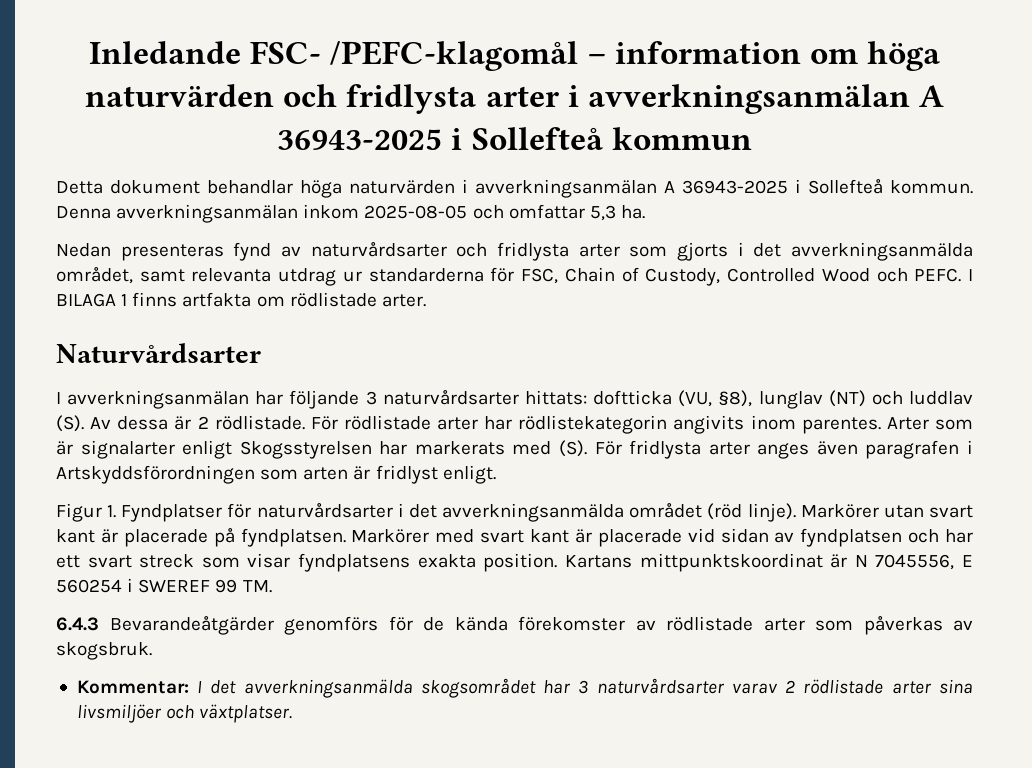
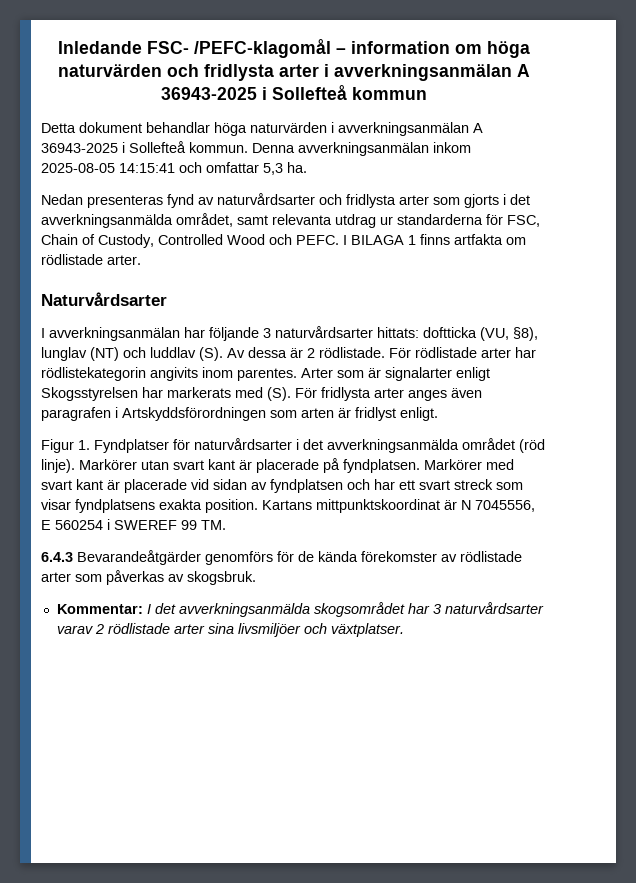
- Denna avverkningsanmälan inkom 2025-08-05 och omfattar 5,3 ha.
+ Denna avverkningsanmälan inkom 2025-08-05 14:15:41 och omfattar 5,3 ha.

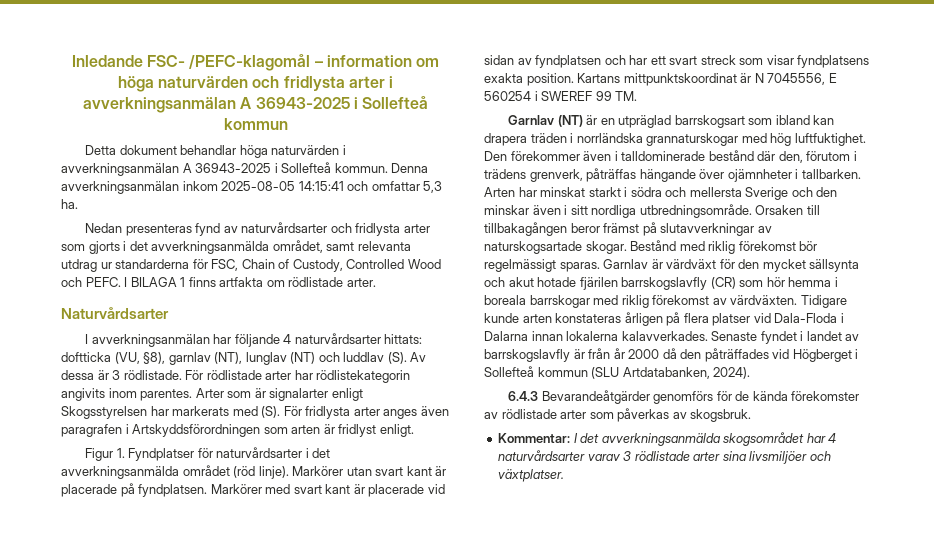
- I avverkningsanmälan har följande 3 naturvårdsarter hittats: doftticka (VU, §8), lunglav (NT) och luddlav (S). Av dessa är 2 rödlistade.
+ I avverkningsanmälan har följande 4 naturvårdsarter hittats: doftticka (VU, §8), garnlav (NT), lunglav (NT) och luddlav (S). Av dessa är 3 rödlistade.
+ Garnlav (NT) är en utpräglad barrskogsart som ibland kan drapera träden i norrländska grannaturskogar med hög luftfuktighet. Den förekommer även i talldominerade bestånd där den, förutom i trädens grenverk, påträffas hängande över ojämnheter i tallbarken. Arten har minskat starkt i södra och mellersta Sverige och den minskar även i sitt nordliga utbredningsområde. Orsaken till tillbakagången beror främst på slutavverkningar av naturskogsartade skogar. Bestånd med riklig förekomst bör regelmässigt sparas. Garnlav är värdväxt för den mycket sällsynta och akut hotade fjärilen barrskogslavfly (CR) som hör hemma i boreala barrskogar med riklig förekomst av värdväxten. Tidigare kunde arten konstateras årligen på flera platser vid Dala-Floda i Dalarna innan lokalerna kalavverkades. Senaste fyndet i landet av barrskogslavfly är från år 2000 då den påträffades vid Högberget i Sollefteå kommun (SLU Artdatabanken, 2024).
- Kommentar: I det avverkningsanmälda skogsområdet har 3 naturvårdsarter varav 2 rödlistade arter sina livsmiljöer och växtplatser.
+ Kommentar: I det avverkningsanmälda skogsområdet har 4 naturvårdsarter varav 3 rödlistade arter sina livsmiljöer och växtplatser.

